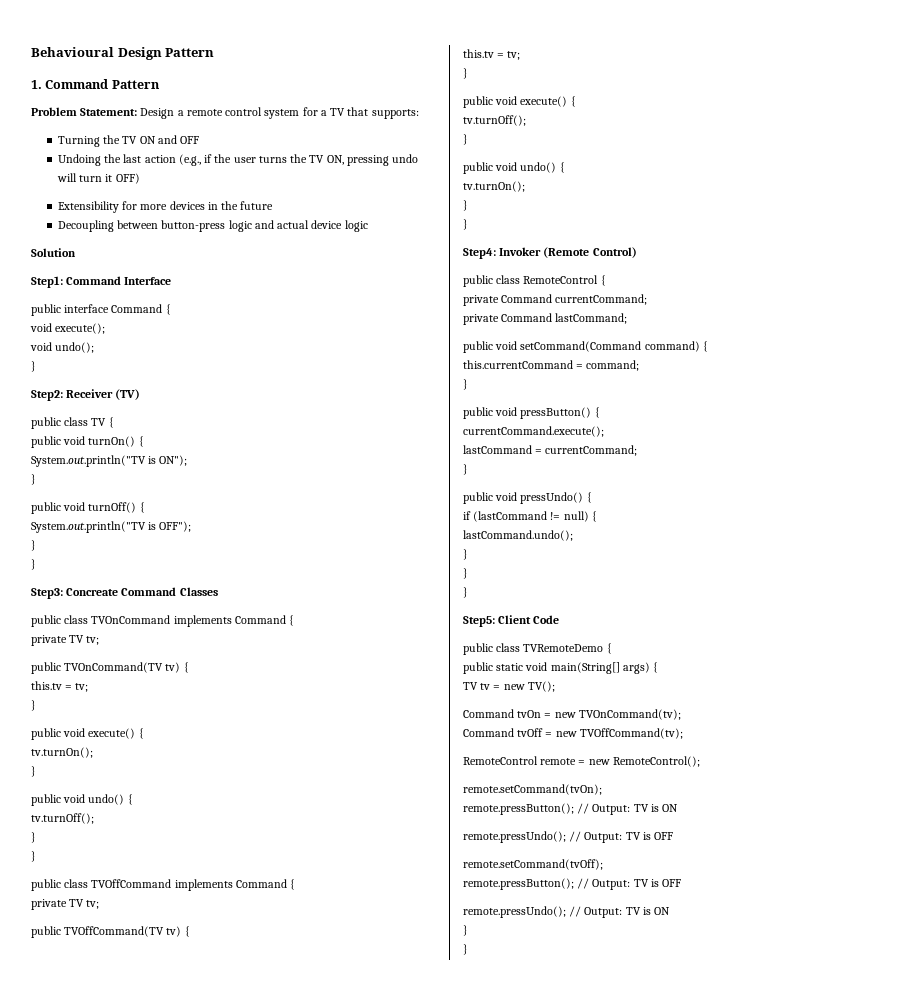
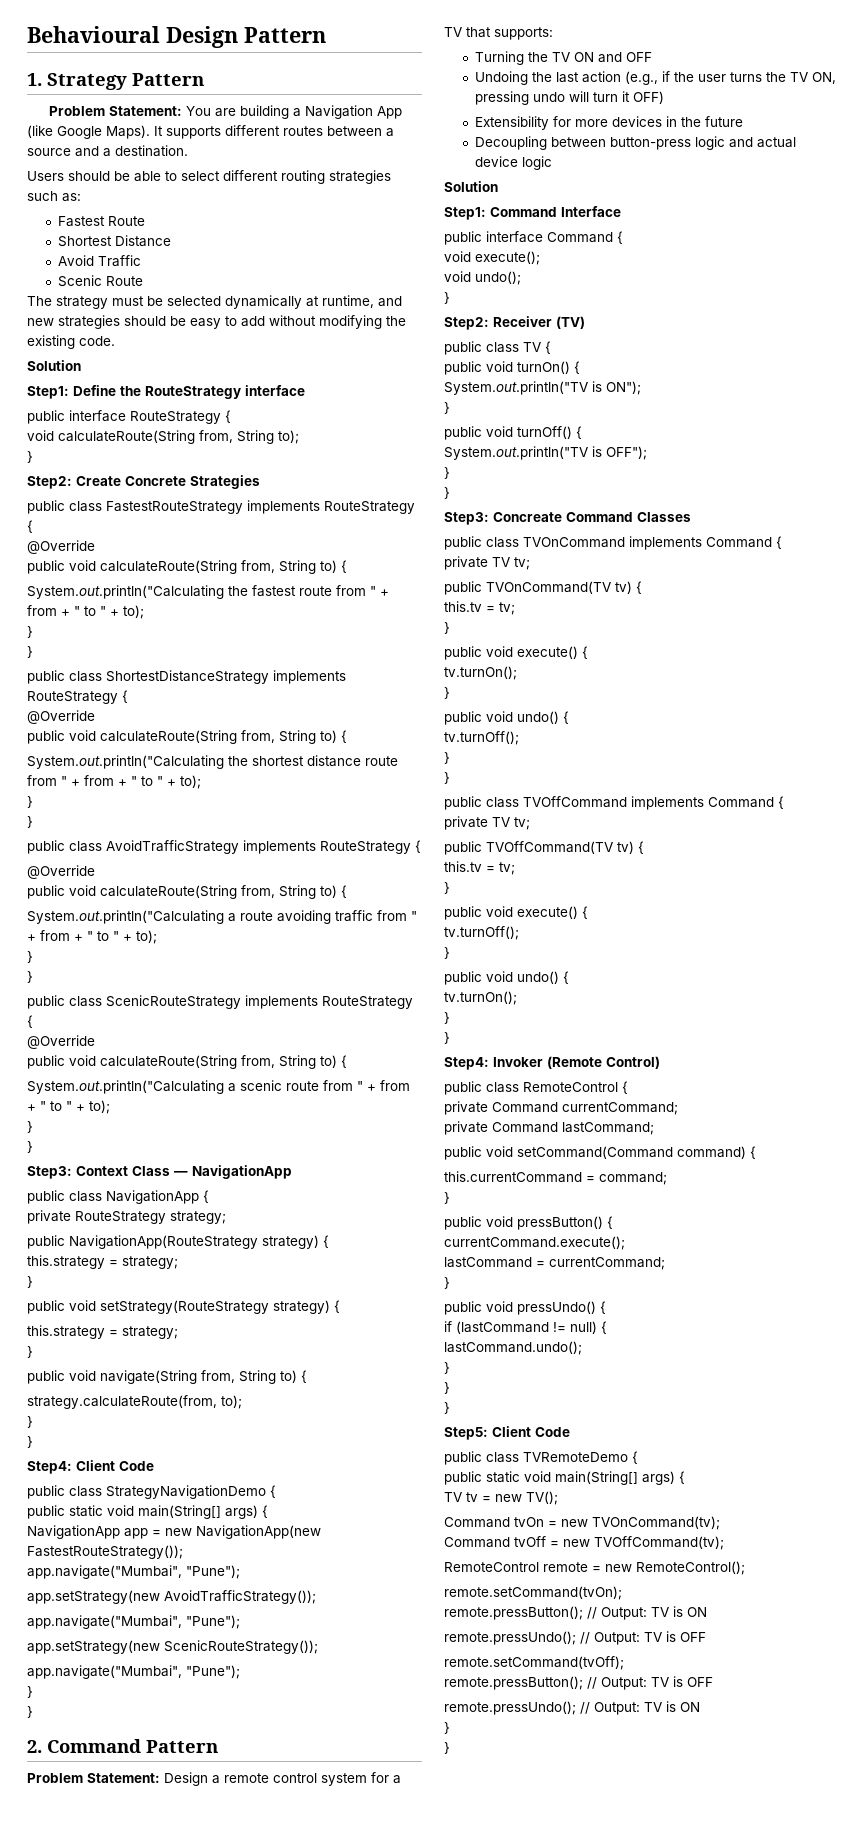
- 1. Command Pattern
+ 1. Strategy Pattern
+ Problem Statement: You are building a Navigation App (like Google Maps). It supports different routes between a source and a destination.
+ Users should be able to select different routing strategies such as:
+ Fastest Route
+ Shortest Distance
+ Avoid Traffic
+ Scenic Route
+ The strategy must be selected dynamically at runtime, and new strategies should be easy to add without modifying the existing code.
+ Solution
+ Step1: Define the RouteStrategy interface
+ public interface RouteStrategy {
+ void calculateRoute(String from, String to);
+ }
+ Step2: Create Concrete Strategies
+ public class FastestRouteStrategy implements RouteStrategy {
+ @Override
+ public void calculateRoute(String from, String to) {
+ System.out.println("Calculating the fastest route from " + from + " to " + to);
+ }
+ }
+ public class ShortestDistanceStrategy implements RouteStrategy {
+ @Override
+ public void calculateRoute(String from, String to) {
+ System.out.println("Calculating the shortest distance route from " + from + " to " + to);
+ }
+ }
+ public class AvoidTrafficStrategy implements RouteStrategy {
+ @Override
+ public void calculateRoute(String from, String to) {
+ System.out.println("Calculating a route avoiding traffic from " + from + " to " + to);
+ }
+ }
+ public class ScenicRouteStrategy implements RouteStrategy {
+ @Override
+ public void calculateRoute(String from, String to) {
+ System.out.println("Calculating a scenic route from " + from + " to " + to);
+ }
+ }
+ Step3: Context Class — NavigationApp
+ public class NavigationApp {
+ private RouteStrategy strategy;
+ public NavigationApp(RouteStrategy strategy) {
+ this.strategy = strategy;
+ }
+ public void setStrategy(RouteStrategy strategy) {
+ this.strategy = strategy;
+ }
+ public void navigate(String from, String to) {
+ strategy.calculateRoute(from, to);
+ }
+ }
+ Step4: Client Code
+ public class StrategyNavigationDemo {
+ public static void main(String[] args) {
+ NavigationApp app = new NavigationApp(new FastestRouteStrategy());
+ app.navigate("Mumbai", "Pune");
+ app.setStrategy(new AvoidTrafficStrategy());
+ app.navigate("Mumbai", "Pune");
+ app.setStrategy(new ScenicRouteStrategy());
+ app.navigate("Mumbai", "Pune");
+ }
+ }
+ 2. Command Pattern

